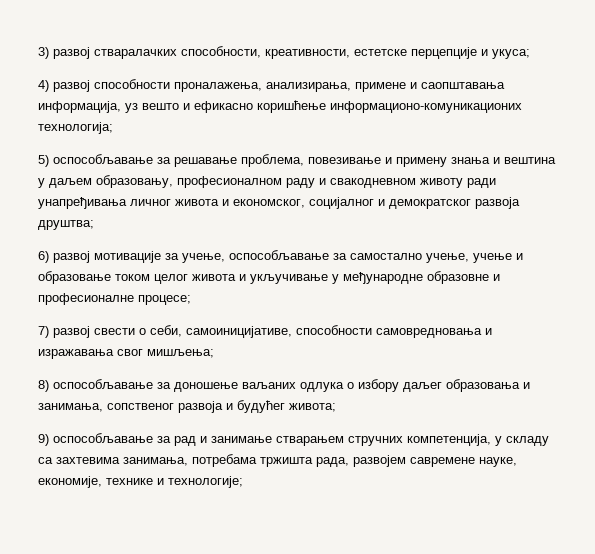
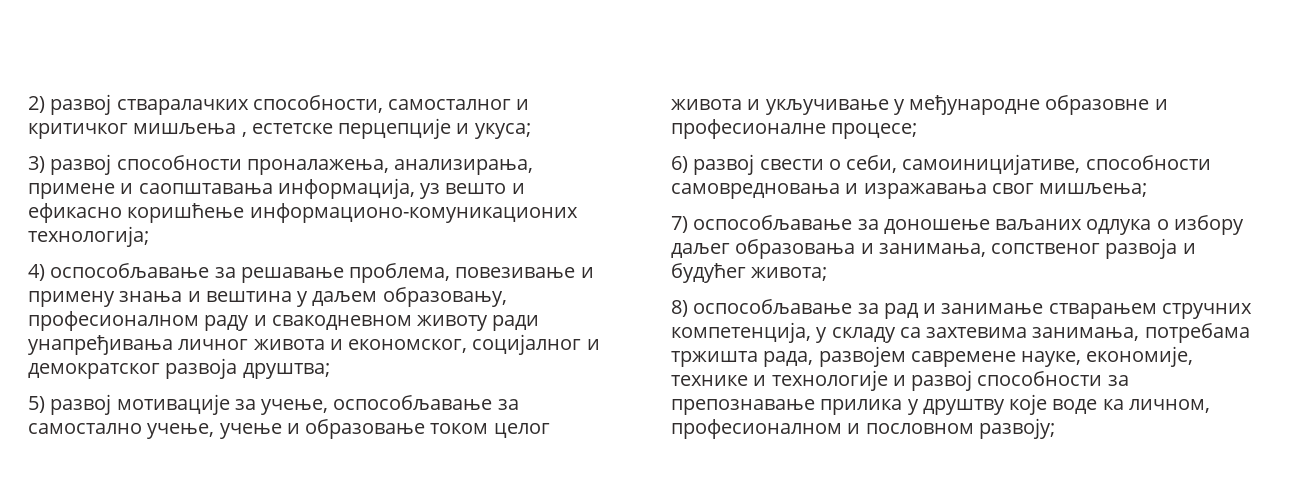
- 3) развој стваралачких способности, креативности, естетске перцепције и укуса;
+ 2) развој стваралачких способности, самосталног и критичког мишљења , естетске перцепције и укуса;
- 4) развој способности проналажења, анализирања, примене и саопштавања информација, уз вешто и ефикасно коришћење информационо-комуникационих технологија;
+ 3) развој способности проналажења, анализирања, примене и саопштавања информација, уз вешто и ефикасно коришћење информационо-комуникационих технологија;
- 5) оспособљавање за решавање проблема, повезивање и примену знања и вештина у даљем образовању, професионалном раду и свакодневном животу ради унапређивања личног живота и економског, социјалног и демократског развоја друштва;
+ 4) оспособљавање за решавање проблема, повезивање и примену знања и вештина у даљем образовању, професионалном раду и свакодневном животу ради унапређивања личног живота и економског, социјалног и демократског развоја друштва;
- 6) развој мотивације за учење, оспособљавање за самостално учење, учење и образовање током целог живота и укључивање у међународне образовне и професионалне процесе;
+ 5) развој мотивације за учење, оспособљавање за самостално учење, учење и образовање током целог живота и укључивање у међународне образовне и професионалне процесе;
- 7) развој свести о себи, самоиницијативе, способности самовредновања и изражавања свог мишљења;
+ 6) развој свести о себи, самоиницијативе, способности самовредновања и изражавања свог мишљења;
- 8) оспособљавање за доношење ваљаних одлука о избору даљег образовања и занимања, сопственог развоја и будућег живота;
+ 7) оспособљавање за доношење ваљаних одлука о избору даљег образовања и занимања, сопственог развоја и будућег живота;
- 9) оспособљавање за рад и занимање стварањем стручних компетенција, у складу са захтевима занимања, потребама тржишта рада, развојем савремене науке, економије, технике и технологије;
+ 8) оспособљавање за рад и занимање стварањем стручних компетенција, у складу са захтевима занимања, потребама тржишта рада, развојем савремене науке, економије, технике и технологије и развој способности за препознавање прилика у друштву које воде ка личном, професионалном и пословном развоју;

